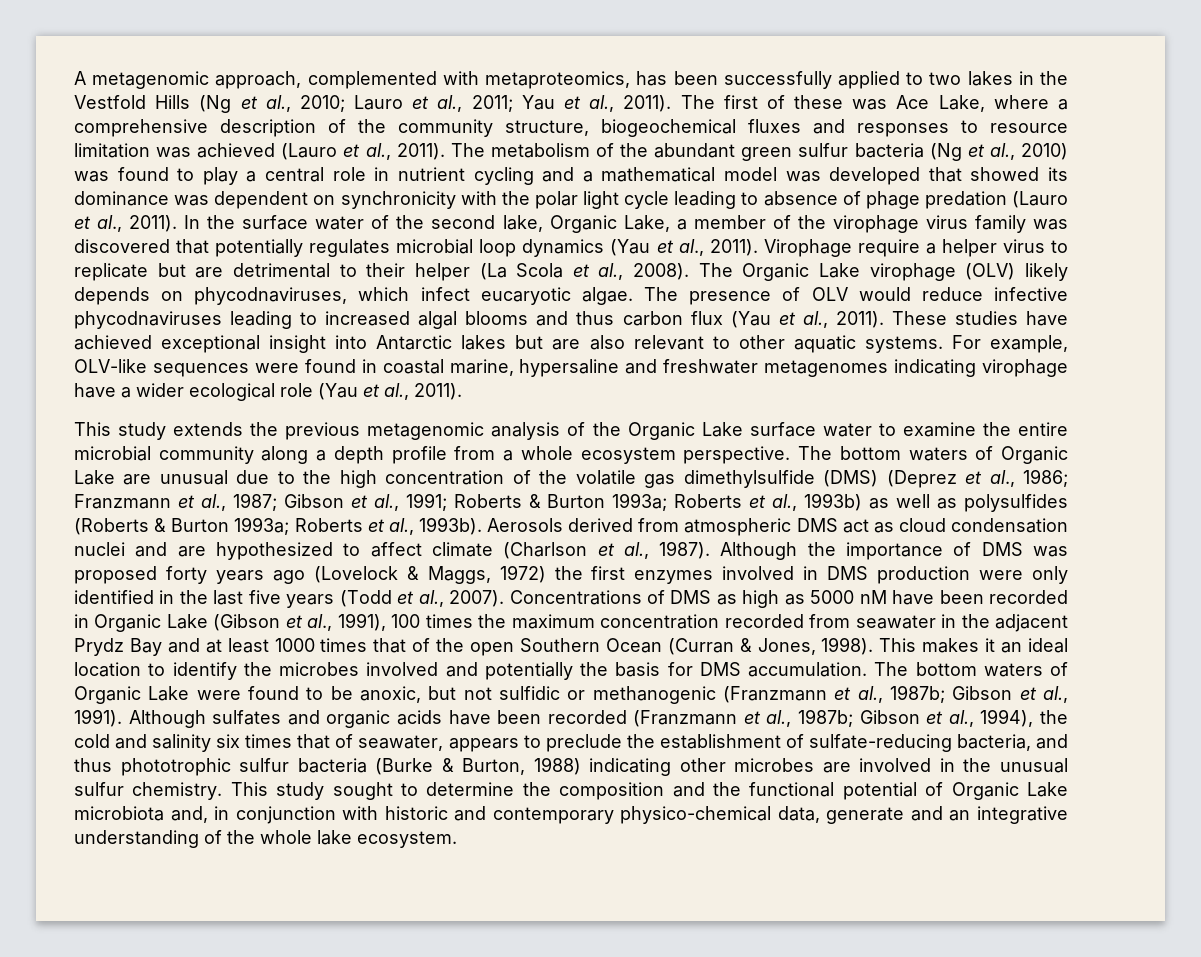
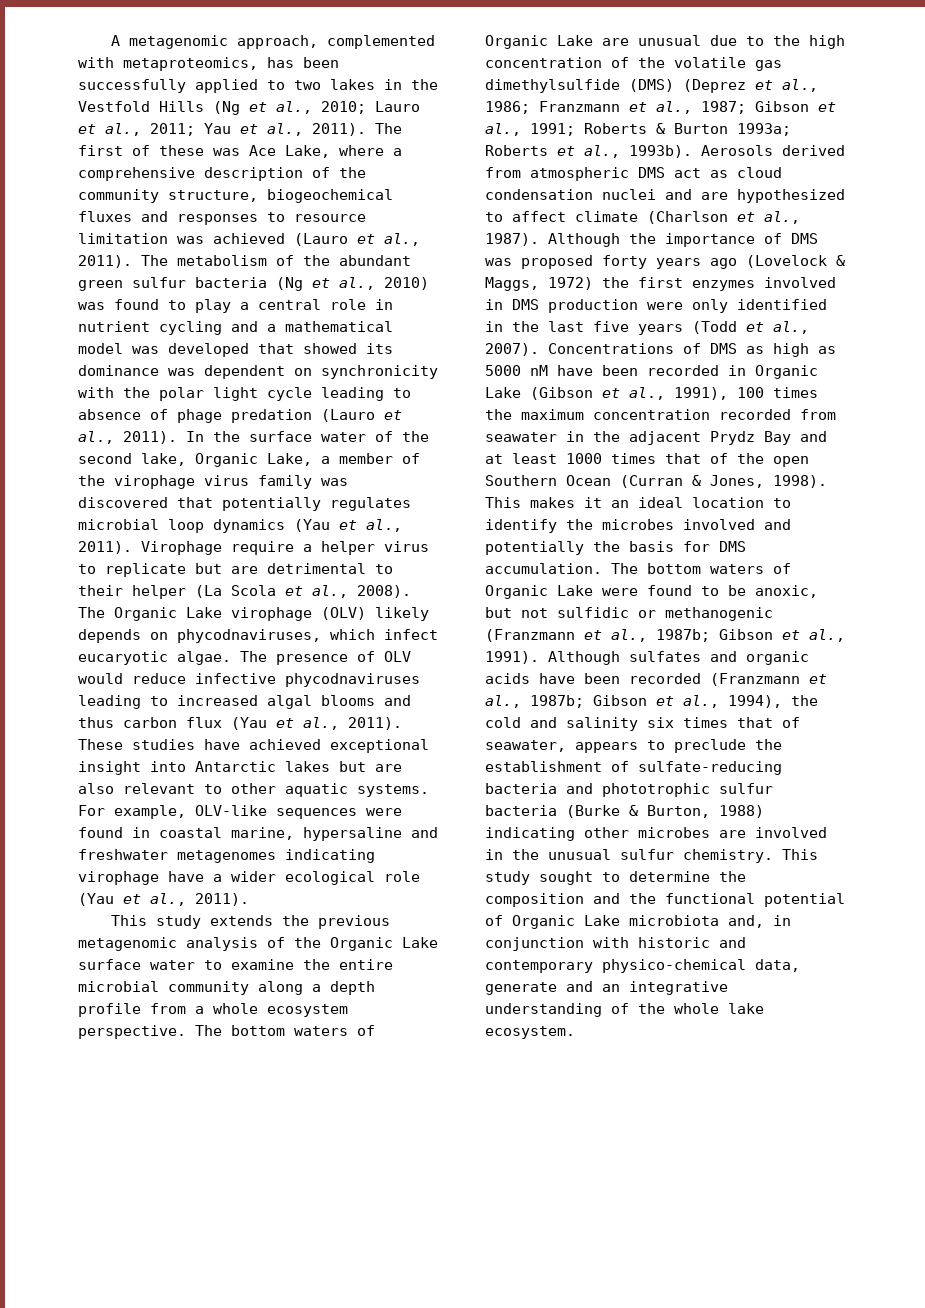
- The bottom waters of Organic Lake are unusual due to the high concentration of the volatile gas dimethylsulfide (DMS) (Deprez et al., 1986; Franzmann et al., 1987; Gibson et al., 1991; Roberts & Burton 1993a; Roberts et al., 1993b) as well as polysulfides (Roberts & Burton 1993a; Roberts et al., 1993b).
+ The bottom waters of Organic Lake are unusual due to the high concentration of the volatile gas dimethylsulfide (DMS) (Deprez et al., 1986; Franzmann et al., 1987; Gibson et al., 1991; Roberts & Burton 1993a; Roberts et al., 1993b).
- Although sulfates and organic acids have been recorded (Franzmann et al., 1987b; Gibson et al., 1994), the cold and salinity six times that of seawater, appears to preclude the establishment of sulfate-reducing bacteria, and thus phototrophic sulfur bacteria (Burke & Burton, 1988) indicating other microbes are involved in the unusual sulfur chemistry.
+ Although sulfates and organic acids have been recorded (Franzmann et al., 1987b; Gibson et al., 1994), the cold and salinity six times that of seawater, appears to preclude the establishment of sulfate-reducing bacteria and phototrophic sulfur bacteria (Burke & Burton, 1988) indicating other microbes are involved in the unusual sulfur chemistry.

